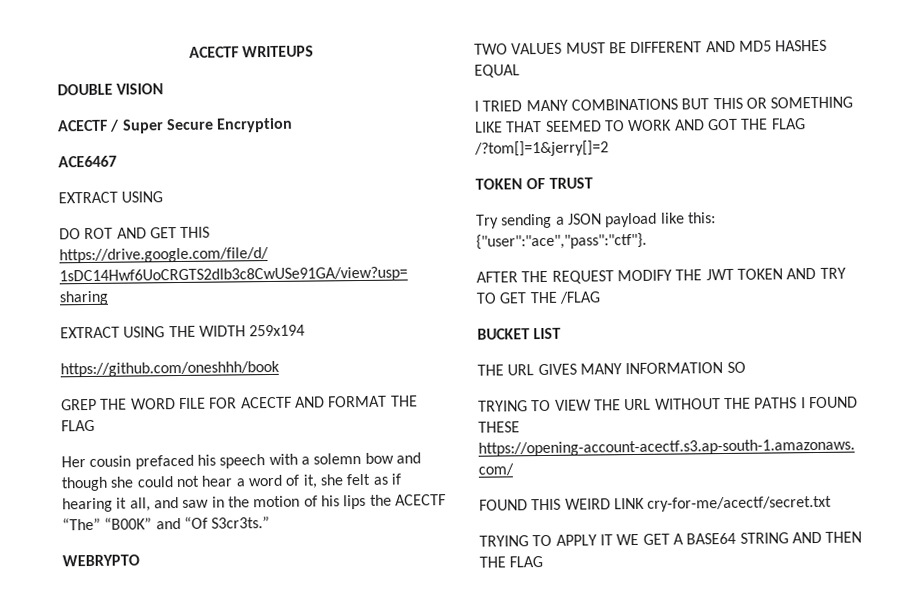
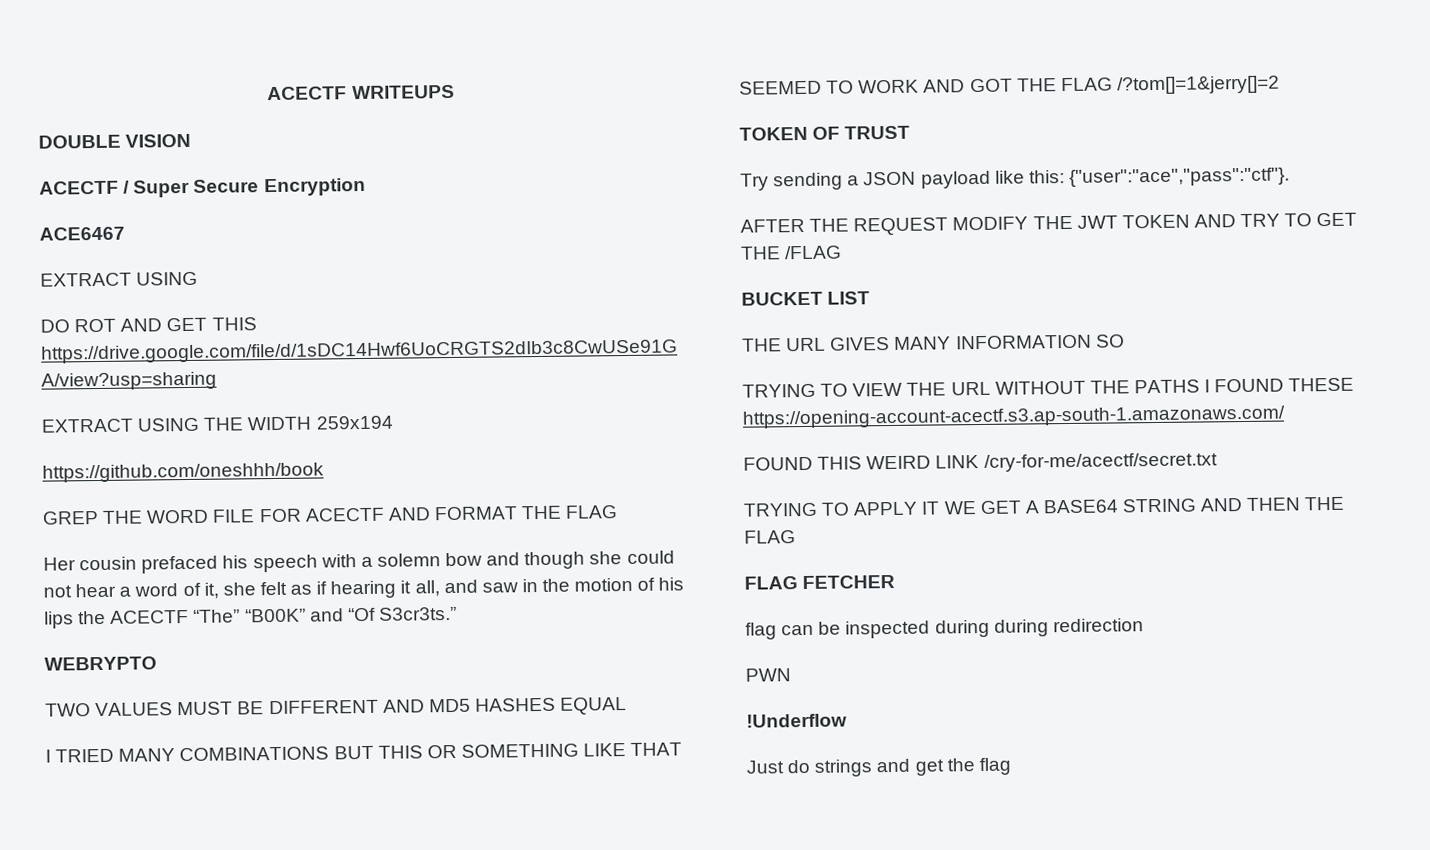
- FOUND THIS WEIRD LINK cry-for-me/acectf/secret.txt
+ FOUND THIS WEIRD LINK /cry-for-me/acectf/secret.txt
+ FLAG FETCHER
+ flag can be inspected during during redirection
+ PWN
+ !Underflow
+ Just do strings and get the flag

